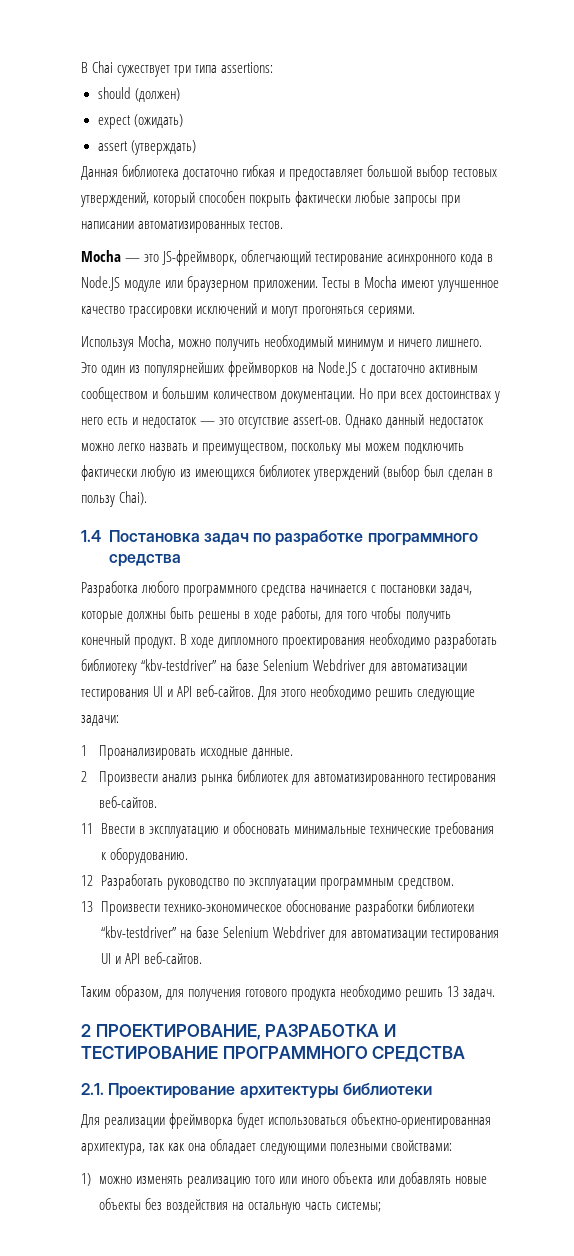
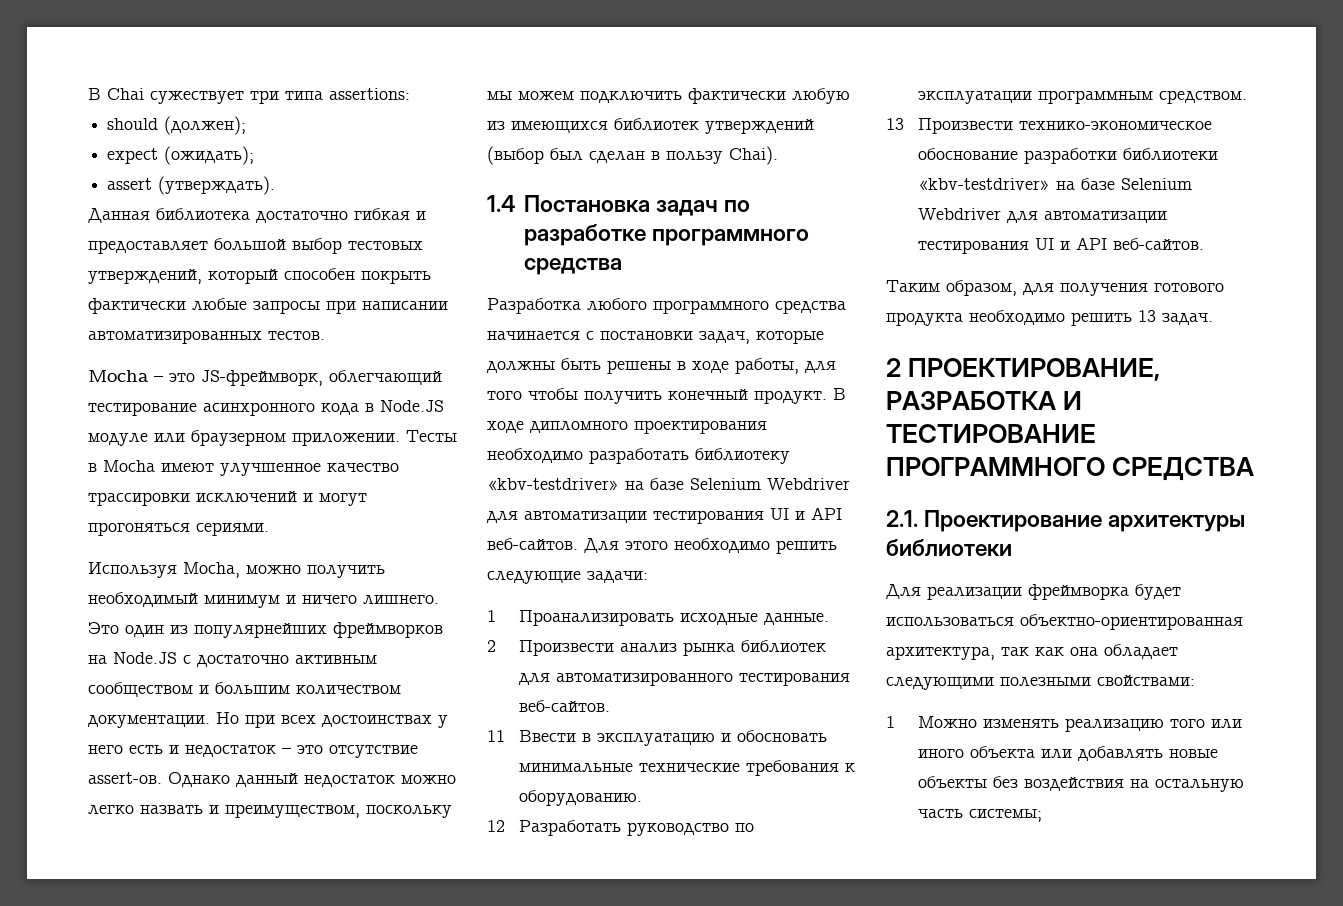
- should (должен)
+ should (должен);
- expect (ожидать)
+ expect (ожидать);
- assert (утверждать)
+ assert (утверждать).
- Mocha — это JS-фреймворк, облегчающий тестирование асинхронного кода в Node.JS модуле или браузерном приложении.
+ Mocha – это JS-фреймворк, облегчающий тестирование асинхронного кода в Node.JS модуле или браузерном приложении.
- Но при всех достоинствах у него есть и недостаток — это отсутствие assert-ов.
+ Но при всех достоинствах у него есть и недостаток – это отсутствие assert-ов.
- В ходе дипломного проектирования необходимо разработать библиотеку “kbv-testdriver” на базе Selenium Webdriver для автоматизации тестирования UI и API веб-сайтов.
+ В ходе дипломного проектирования необходимо разработать библиотеку «kbv-testdriver» на базе Selenium Webdriver для автоматизации тестирования UI и API веб-сайтов.
- 13 Произвести технико-экономическое обоснование разработки библиотеки “kbv-testdriver” на базе Selenium Webdriver для автоматизации тестирования UI и API веб-сайтов.
+ 13 Произвести технико-экономическое обоснование разработки библиотеки «kbv-testdriver» на базе Selenium Webdriver для автоматизации тестирования UI и API веб-сайтов.
- 1) можно изменять реализацию того или иного объекта или добавлять новые объекты без воздействия на остальную часть системы;
+ 1 Можно изменять реализацию того или иного объекта или добавлять новые объекты без воздействия на остальную часть системы;

